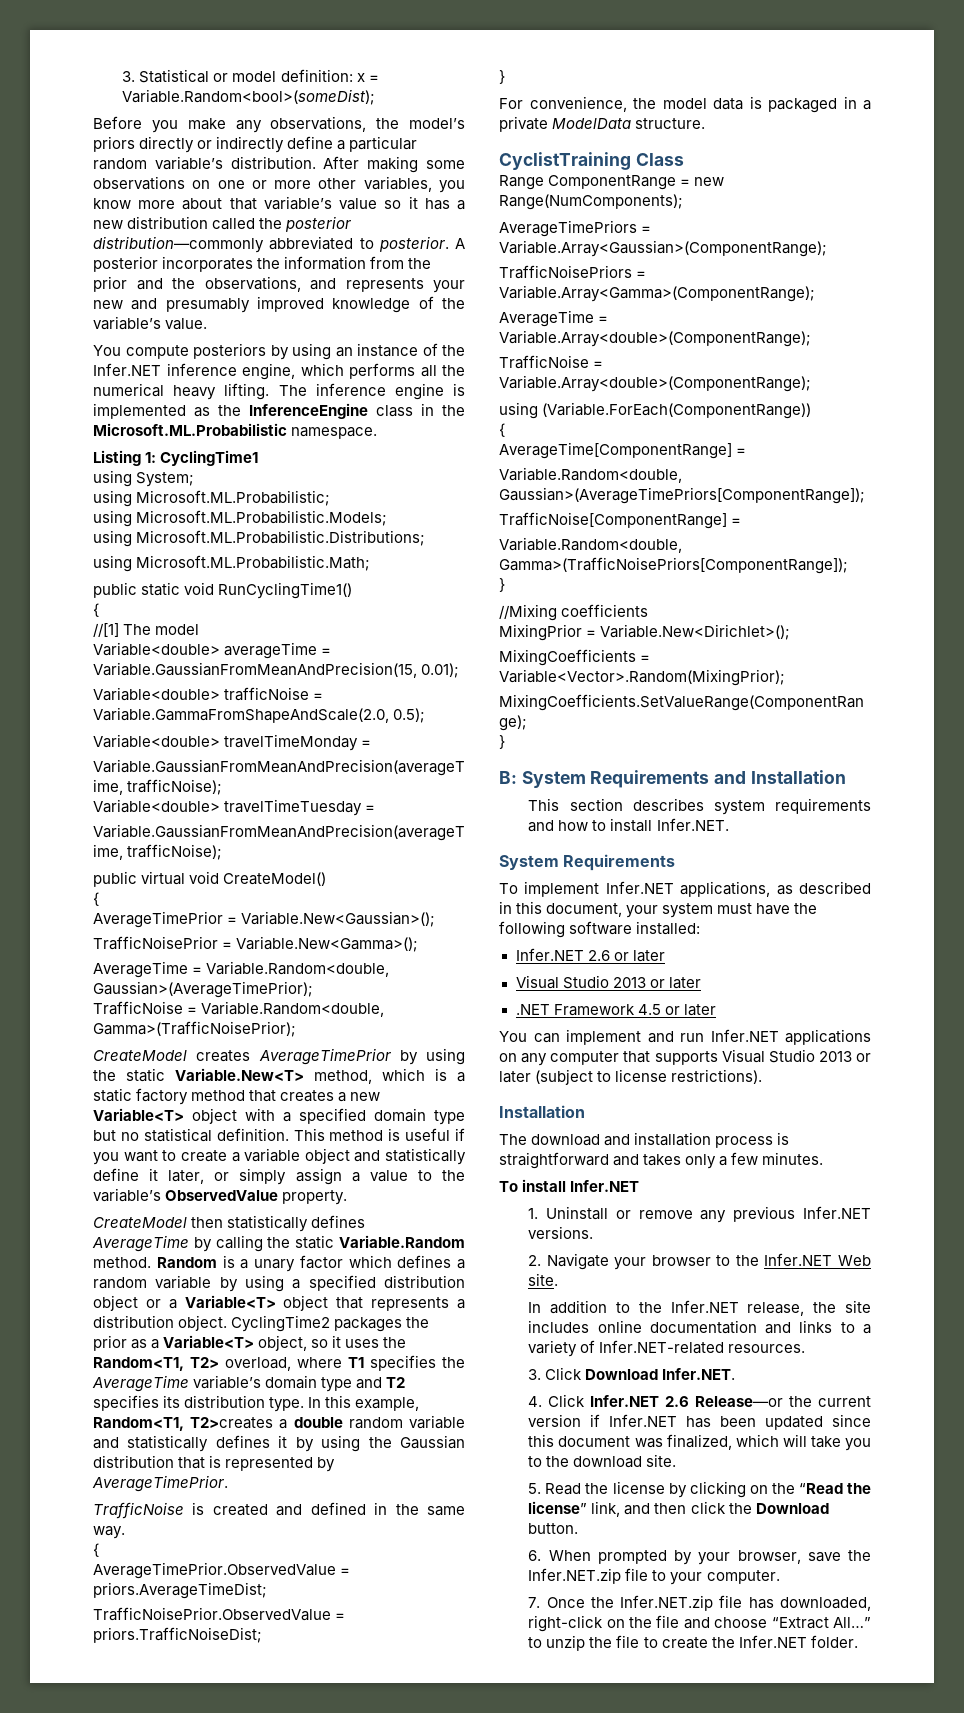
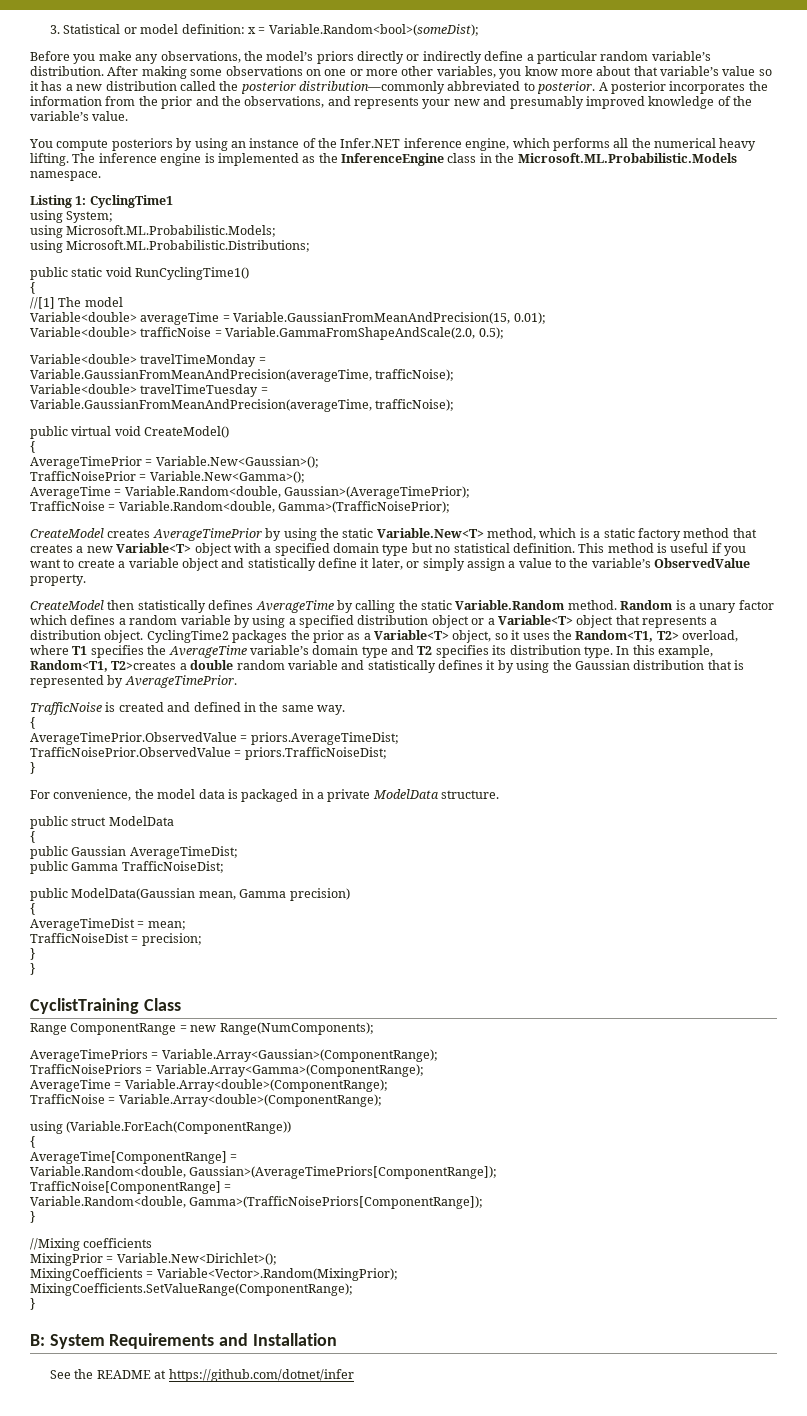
- The inference engine is implemented as the InferenceEngine class in the Microsoft.ML.Probabilistic namespace.
+ The inference engine is implemented as the InferenceEngine class in the Microsoft.ML.Probabilistic.Models namespace.
- using Microsoft.ML.Probabilistic;
- using Microsoft.ML.Probabilistic.Math;
+ public struct ModelData
+ {
+ public Gaussian AverageTimeDist;
+ public Gamma TrafficNoiseDist;
+ public ModelData(Gaussian mean, Gamma precision)
+ {
+ AverageTimeDist = mean;
+ TrafficNoiseDist = precision;
+ }
+ }
- This section describes system requirements and how to install Infer.NET.
- System Requirements
- To implement Infer.NET applications, as described in this document, your system must have the following software installed:
- Infer.NET 2.6 or later
- Visual Studio 2013 or later
- .NET Framework 4.5 or later
- You can implement and run Infer.NET applications on any computer that supports Visual Studio 2013 or later (subject to license restrictions).
- Installation
- The download and installation process is straightforward and takes only a few minutes.
- To install Infer.NET
- 1. Uninstall or remove any previous Infer.NET versions.
- 2. Navigate your browser to the Infer.NET Web site.
- In addition to the Infer.NET release, the site includes online documentation and links to a variety of Infer.NET-related resources.
- 3. Click Download Infer.NET.
- 4. Click Infer.NET 2.6 Release—or the current version if Infer.NET has been updated since this document was finalized, which will take you to the download site.
- 5. Read the license by clicking on the “Read the license” link, and then click the Download button.
- 6. When prompted by your browser, save the Infer.NET.zip file to your computer.
- 7. Once the Infer.NET.zip file has downloaded, right-click on the file and choose “Extract All…” to unzip the file to create the Infer.NET folder.
+ See the README at https://github.com/dotnet/infer

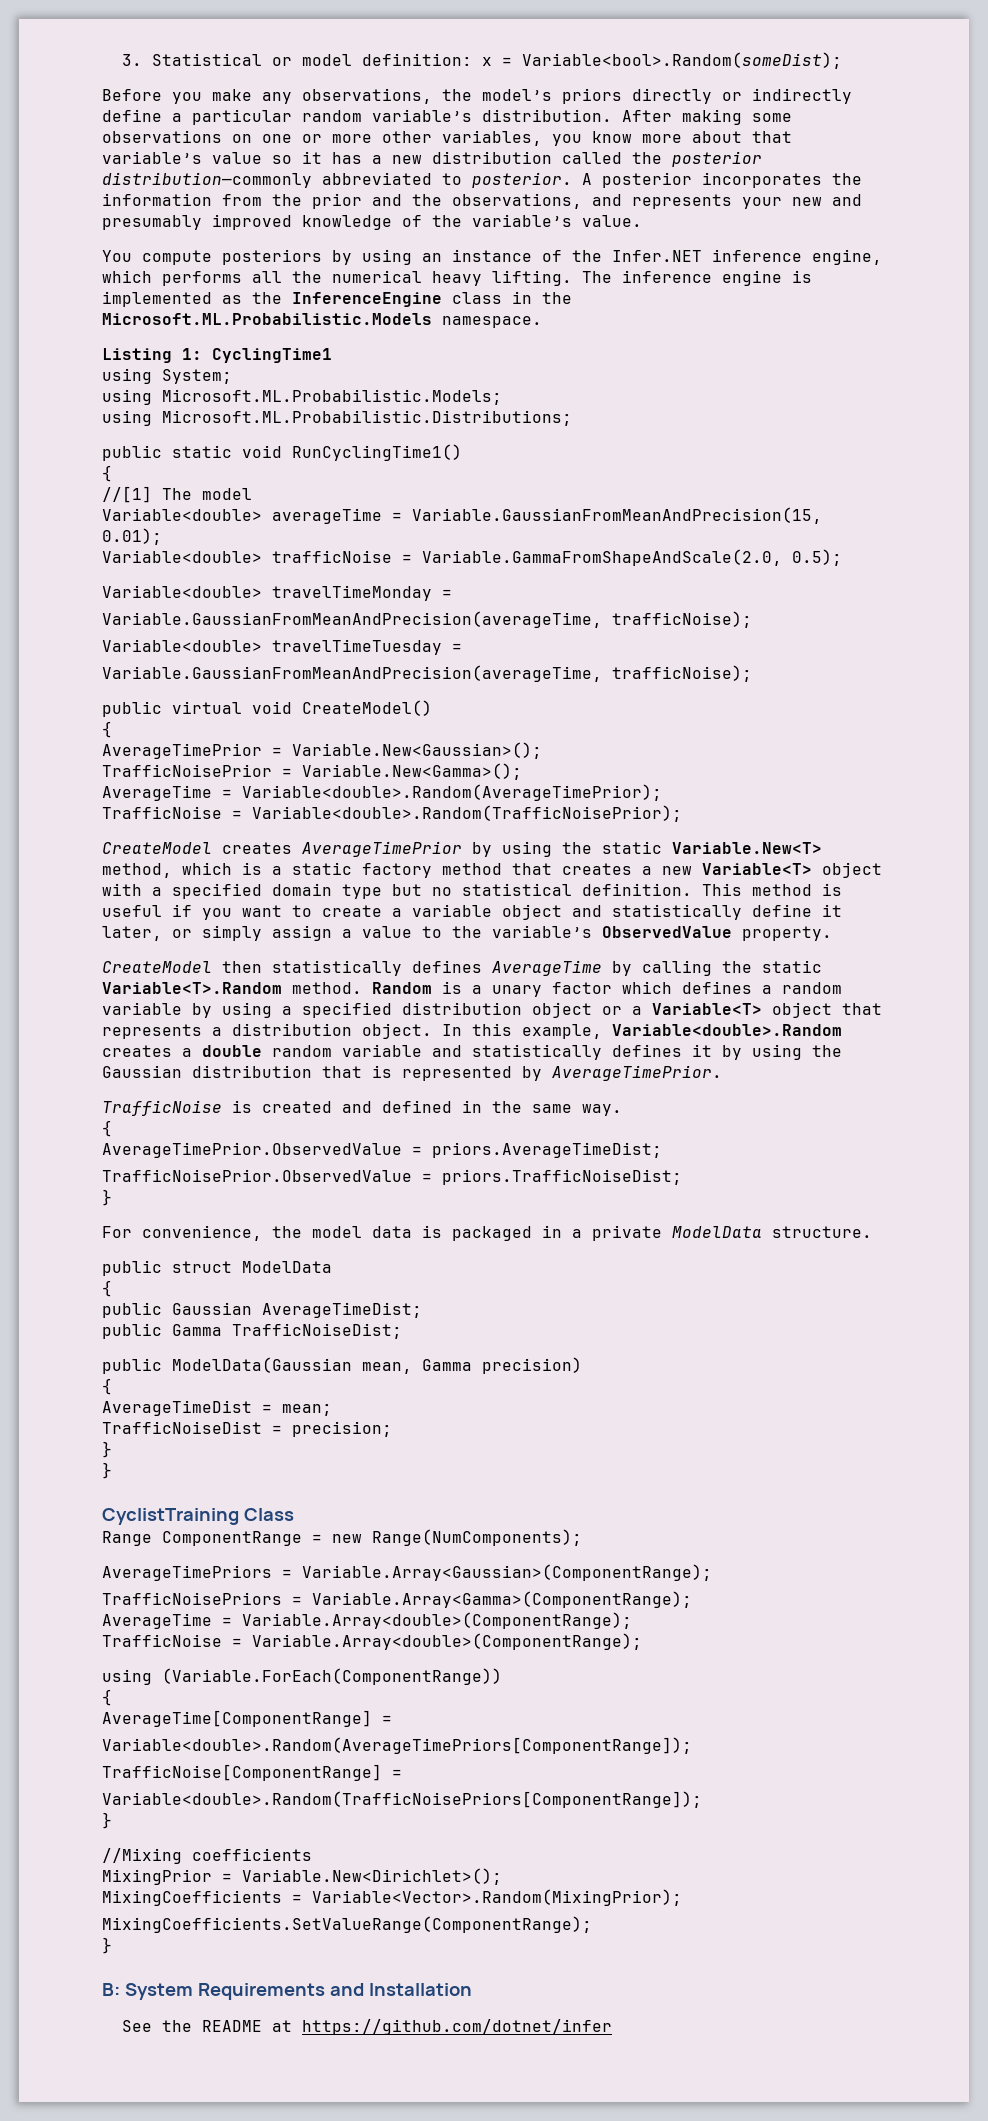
- 3. Statistical or model definition: x = Variable.Random<bool>(someDist);
+ 3. Statistical or model definition: x = Variable<bool>.Random(someDist);
- AverageTime = Variable.Random<double, Gaussian>(AverageTimePrior);
- TrafficNoise = Variable.Random<double, Gamma>(TrafficNoisePrior);
+ AverageTime = Variable<double>.Random(AverageTimePrior);
+ TrafficNoise = Variable<double>.Random(TrafficNoisePrior);
- CreateModel then statistically defines AverageTime by calling the static Variable.Random method.
+ CreateModel then statistically defines AverageTime by calling the static Variable<T>.Random method.
- CyclingTime2 packages the prior as a Variable<T> object, so it uses the Random<T1, T2> overload, where T1 specifies the AverageTime variable’s domain type and T2 specifies its distribution type.
- In this example, Random<T1, T2>creates a double random variable and statistically defines it by using the Gaussian distribution that is represented by AverageTimePrior.
+ In this example, Variable<double>.Random creates a double random variable and statistically defines it by using the Gaussian distribution that is represented by AverageTimePrior.
- Variable.Random<double, Gaussian>(AverageTimePriors[ComponentRange]);
+ Variable<double>.Random(AverageTimePriors[ComponentRange]);
- Variable.Random<double, Gamma>(TrafficNoisePriors[ComponentRange]);
+ Variable<double>.Random(TrafficNoisePriors[ComponentRange]);

